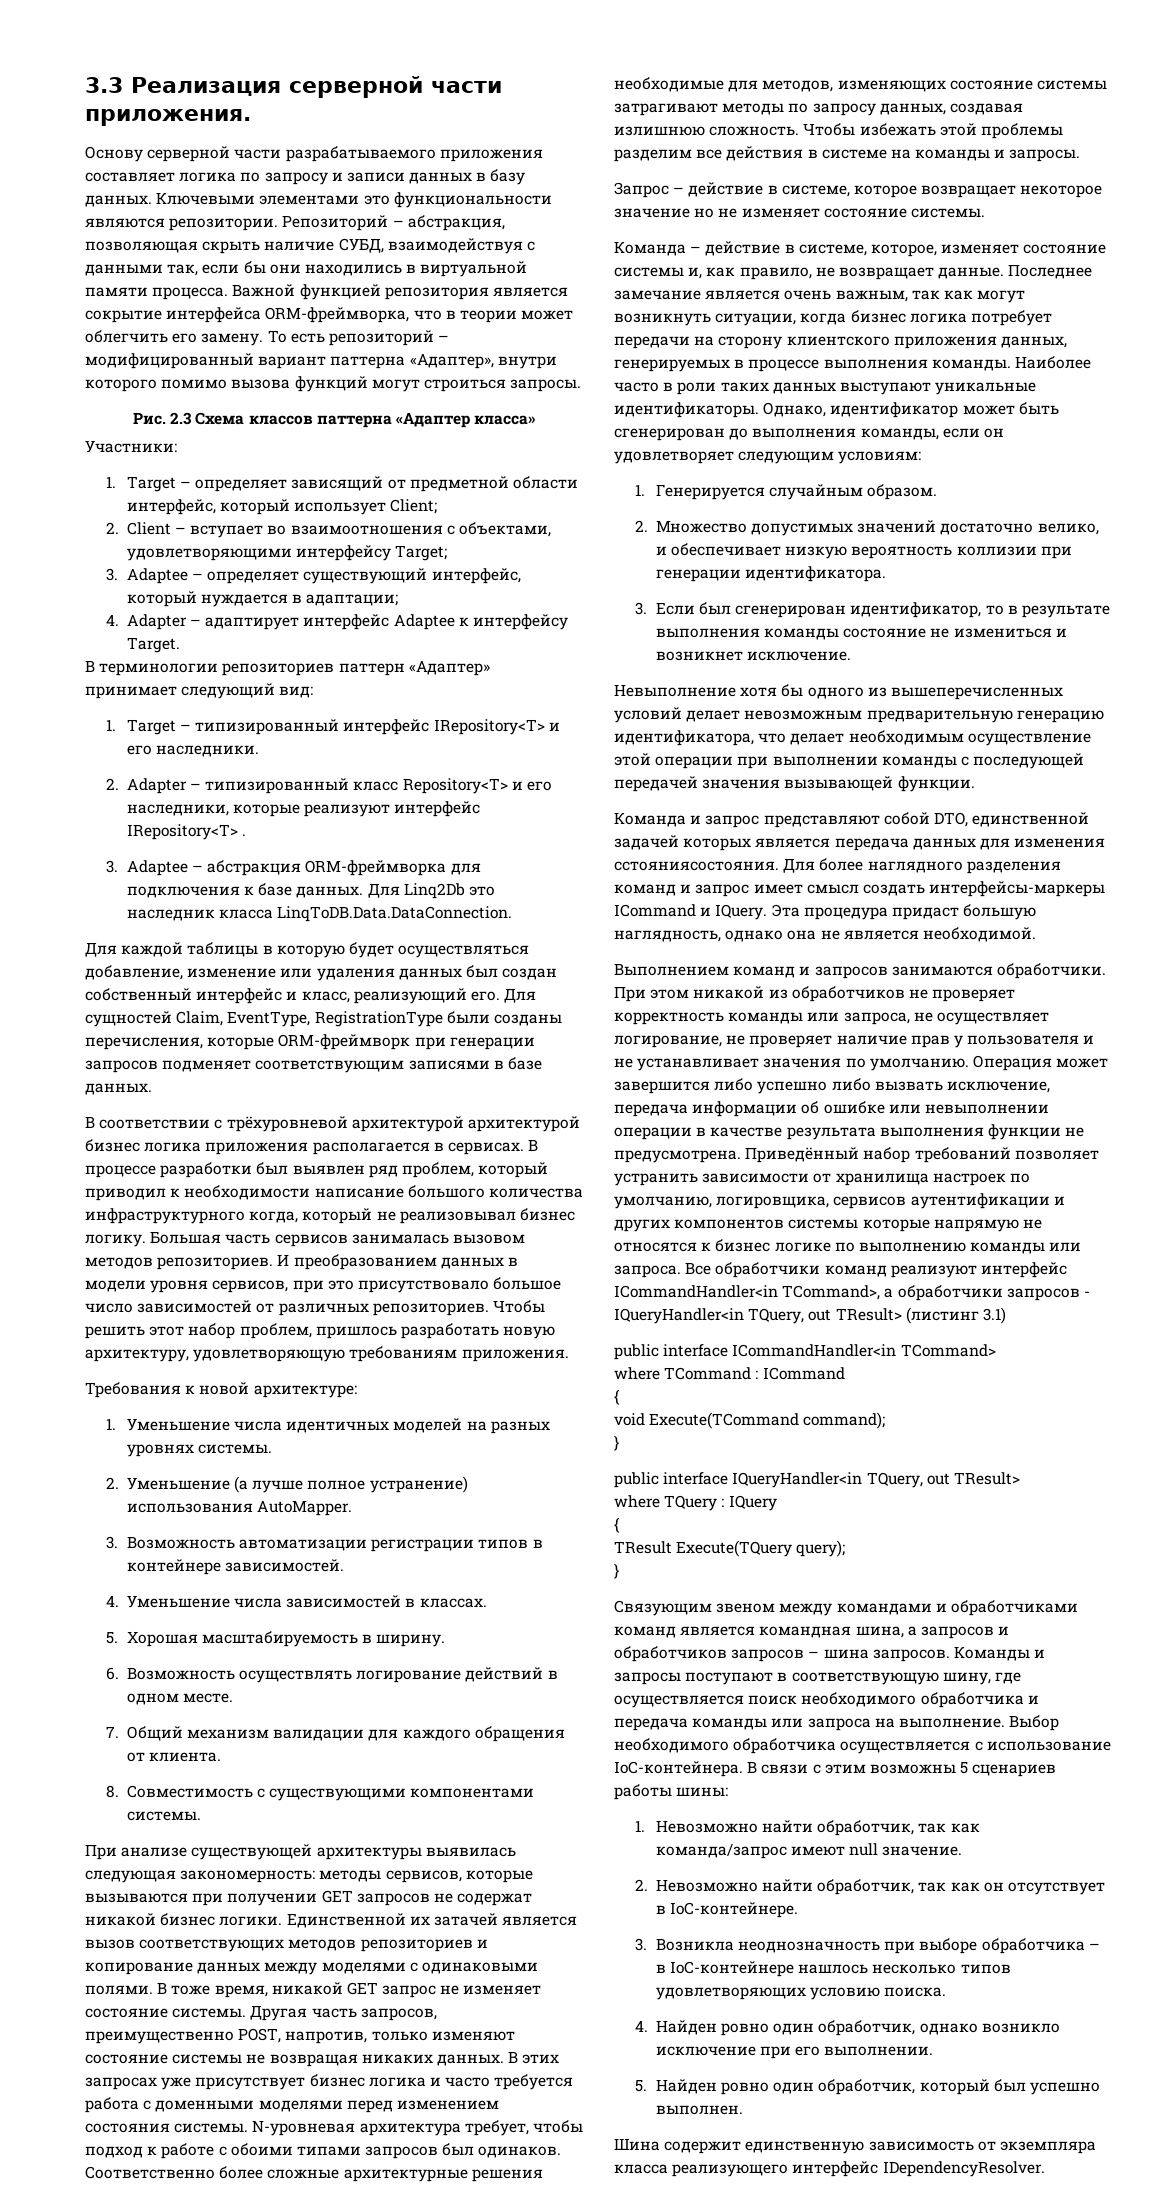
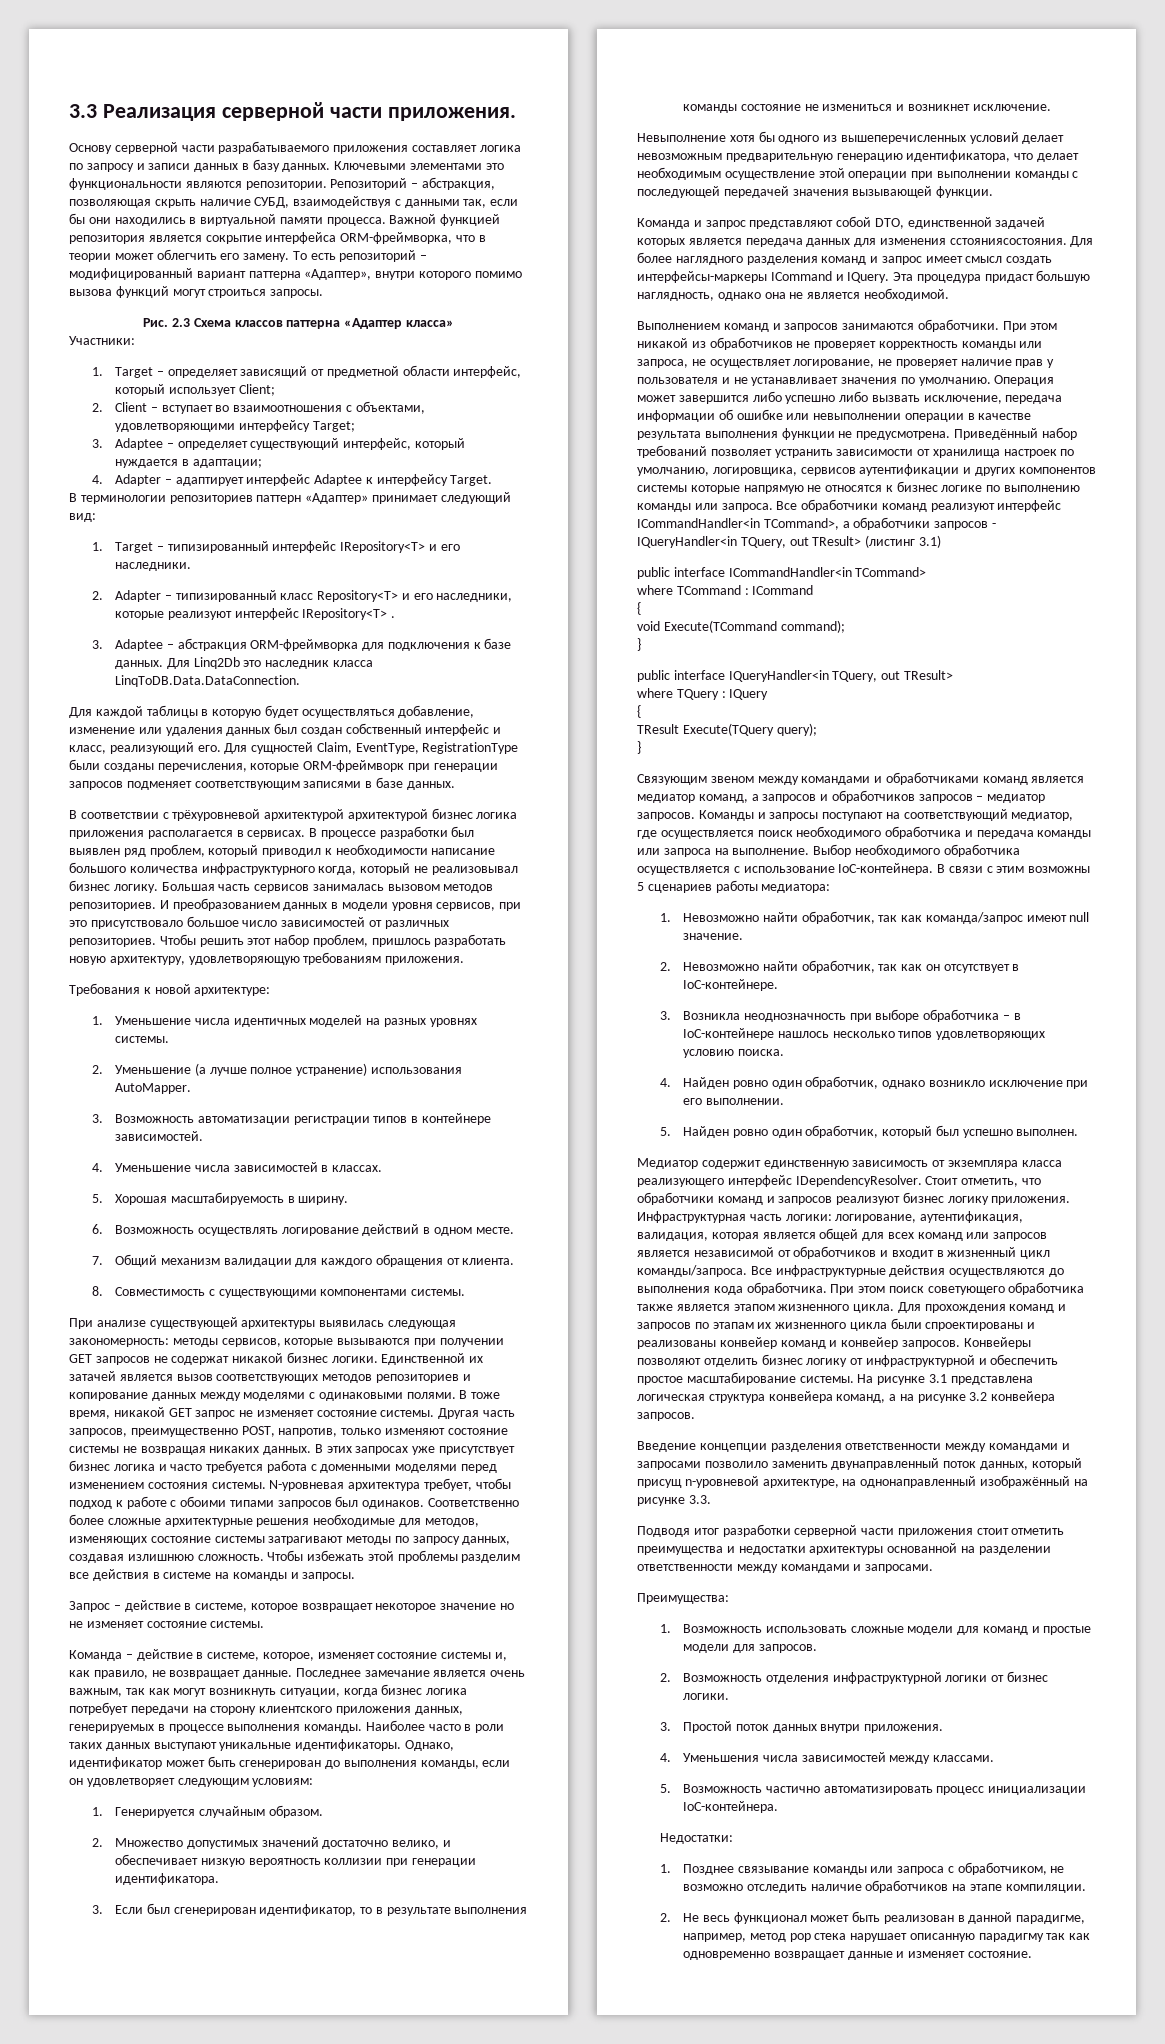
- Связующим звеном между командами и обработчиками команд является командная шина, а запросов и обработчиков запросов – шина запросов.
+ Связующим звеном между командами и обработчиками команд является медиатор команд, а запросов и обработчиков запросов – медиатор запросов.
- Команды и запросы поступают в соответствующую шину, где осуществляется поиск необходимого обработчика и передача команды или запроса на выполнение.
+ Команды и запросы поступают на соответствующий медиатор, где осуществляется поиск необходимого обработчика и передача команды или запроса на выполнение.
- В связи с этим возможны 5 сценариев работы шины:
+ В связи с этим возможны 5 сценариев работы медиатора:
- Шина содержит единственную зависимость от экземпляра класса реализующего интерфейс IDependencyResolver.
+ Медиатор содержит единственную зависимость от экземпляра класса реализующего интерфейс IDependencyResolver.
+ Стоит отметить, что обработчики команд и запросов реализуют бизнес логику приложения. Инфраструктурная часть логики: логирование, аутентификация, валидация, которая является общей для всех команд или запросов является независимой от обработчиков и входит в жизненный цикл команды/запроса. Все инфраструктурные действия осуществляются до выполнения кода обработчика. При этом поиск советующего обработчика также является этапом жизненного цикла. Для прохождения команд и запросов по этапам их жизненного цикла были спроектированы и реализованы конвейер команд и конвейер запросов. Конвейеры позволяют отделить бизнес логику от инфраструктурной и обеспечить простое масштабирование системы. На рисунке 3.1 представлена логическая структура конвейера команд, а на рисунке 3.2 конвейера запросов.
+ Введение концепции разделения ответственности между командами и запросами позволило заменить двунаправленный поток данных, который присущ n-уровневой архитектуре, на однонаправленный изображённый на рисунке 3.3.
+ Подводя итог разработки серверной части приложения стоит отметить преимущества и недостатки архитектуры основанной на разделении ответственности между командами и запросами.
+ Преимущества:
+ 1. Возможность использовать сложные модели для команд и простые модели для запросов.
+ 2. Возможность отделения инфраструктурной логики от бизнес логики.
+ 3. Простой поток данных внутри приложения.
+ 4. Уменьшения числа зависимостей между классами.
+ 5. Возможность частично автоматизировать процесс инициализации IoC-контейнера.
+ Недостатки:
+ 1. Позднее связывание команды или запроса с обработчиком, не возможно отследить наличие обработчиков на этапе компиляции.
+ 2. Не весь функционал может быть реализован в данной парадигме, например, метод pop стека нарушает описанную парадигму так как одновременно возвращает данные и изменяет состояние.

